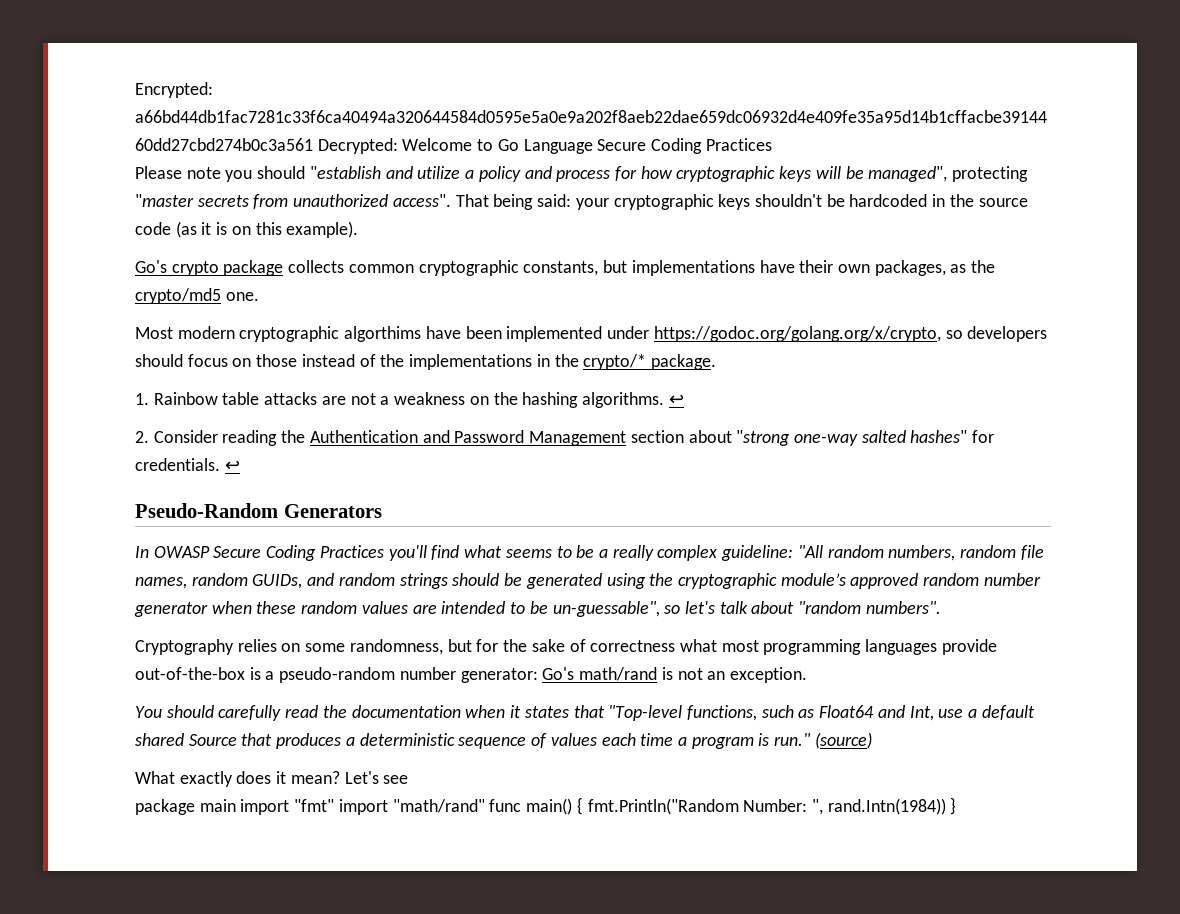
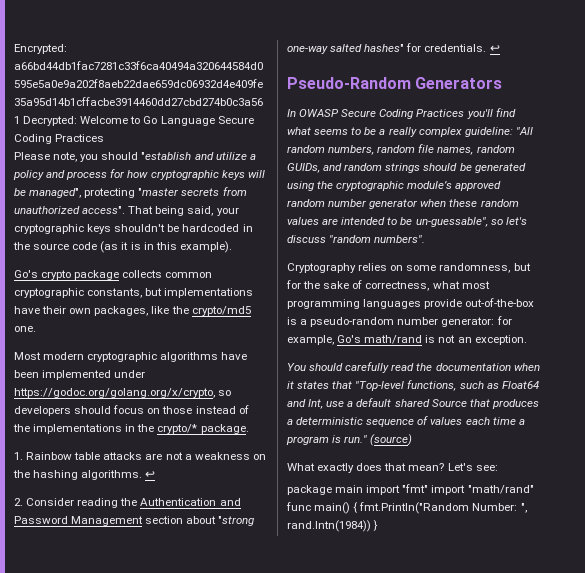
- Please note you should "establish and utilize a policy and process for how cryptographic keys will be managed", protecting "master secrets from unauthorized access".
+ Please note, you should "establish and utilize a policy and process for how cryptographic keys will be managed", protecting "master secrets from unauthorized access".
- That being said: your cryptographic keys shouldn't be hardcoded in the source code (as it is on this example).
+ That being said, your cryptographic keys shouldn't be hardcoded in the source code (as it is in this example).
- Go's crypto package collects common cryptographic constants, but implementations have their own packages, as the crypto/md5 one.
+ Go's crypto package collects common cryptographic constants, but implementations have their own packages, like the crypto/md5 one.
- Most modern cryptographic algorthims have been implemented under https://godoc.org/golang.org/x/crypto, so developers should focus on those instead of the implementations in the crypto/* package.
+ Most modern cryptographic algorithms have been implemented under https://godoc.org/golang.org/x/crypto, so developers should focus on those instead of the implementations in the crypto/* package.
- In OWASP Secure Coding Practices you'll find what seems to be a really complex guideline: "All random numbers, random file names, random GUIDs, and random strings should be generated using the cryptographic module’s approved random number generator when these random values are intended to be un-guessable", so let's talk about "random numbers".
+ In OWASP Secure Coding Practices you'll find what seems to be a really complex guideline: "All random numbers, random file names, random GUIDs, and random strings should be generated using the cryptographic module’s approved random number generator when these random values are intended to be un-guessable", so let's discuss "random numbers".
- Cryptography relies on some randomness, but for the sake of correctness what most programming languages provide out-of-the-box is a pseudo-random number generator: Go's math/rand is not an exception.
+ Cryptography relies on some randomness, but for the sake of correctness, what most programming languages provide out-of-the-box is a pseudo-random number generator: for example, Go's math/rand is not an exception.
- What exactly does it mean?
+ What exactly does that mean?
- Let's see
+ Let's see:

